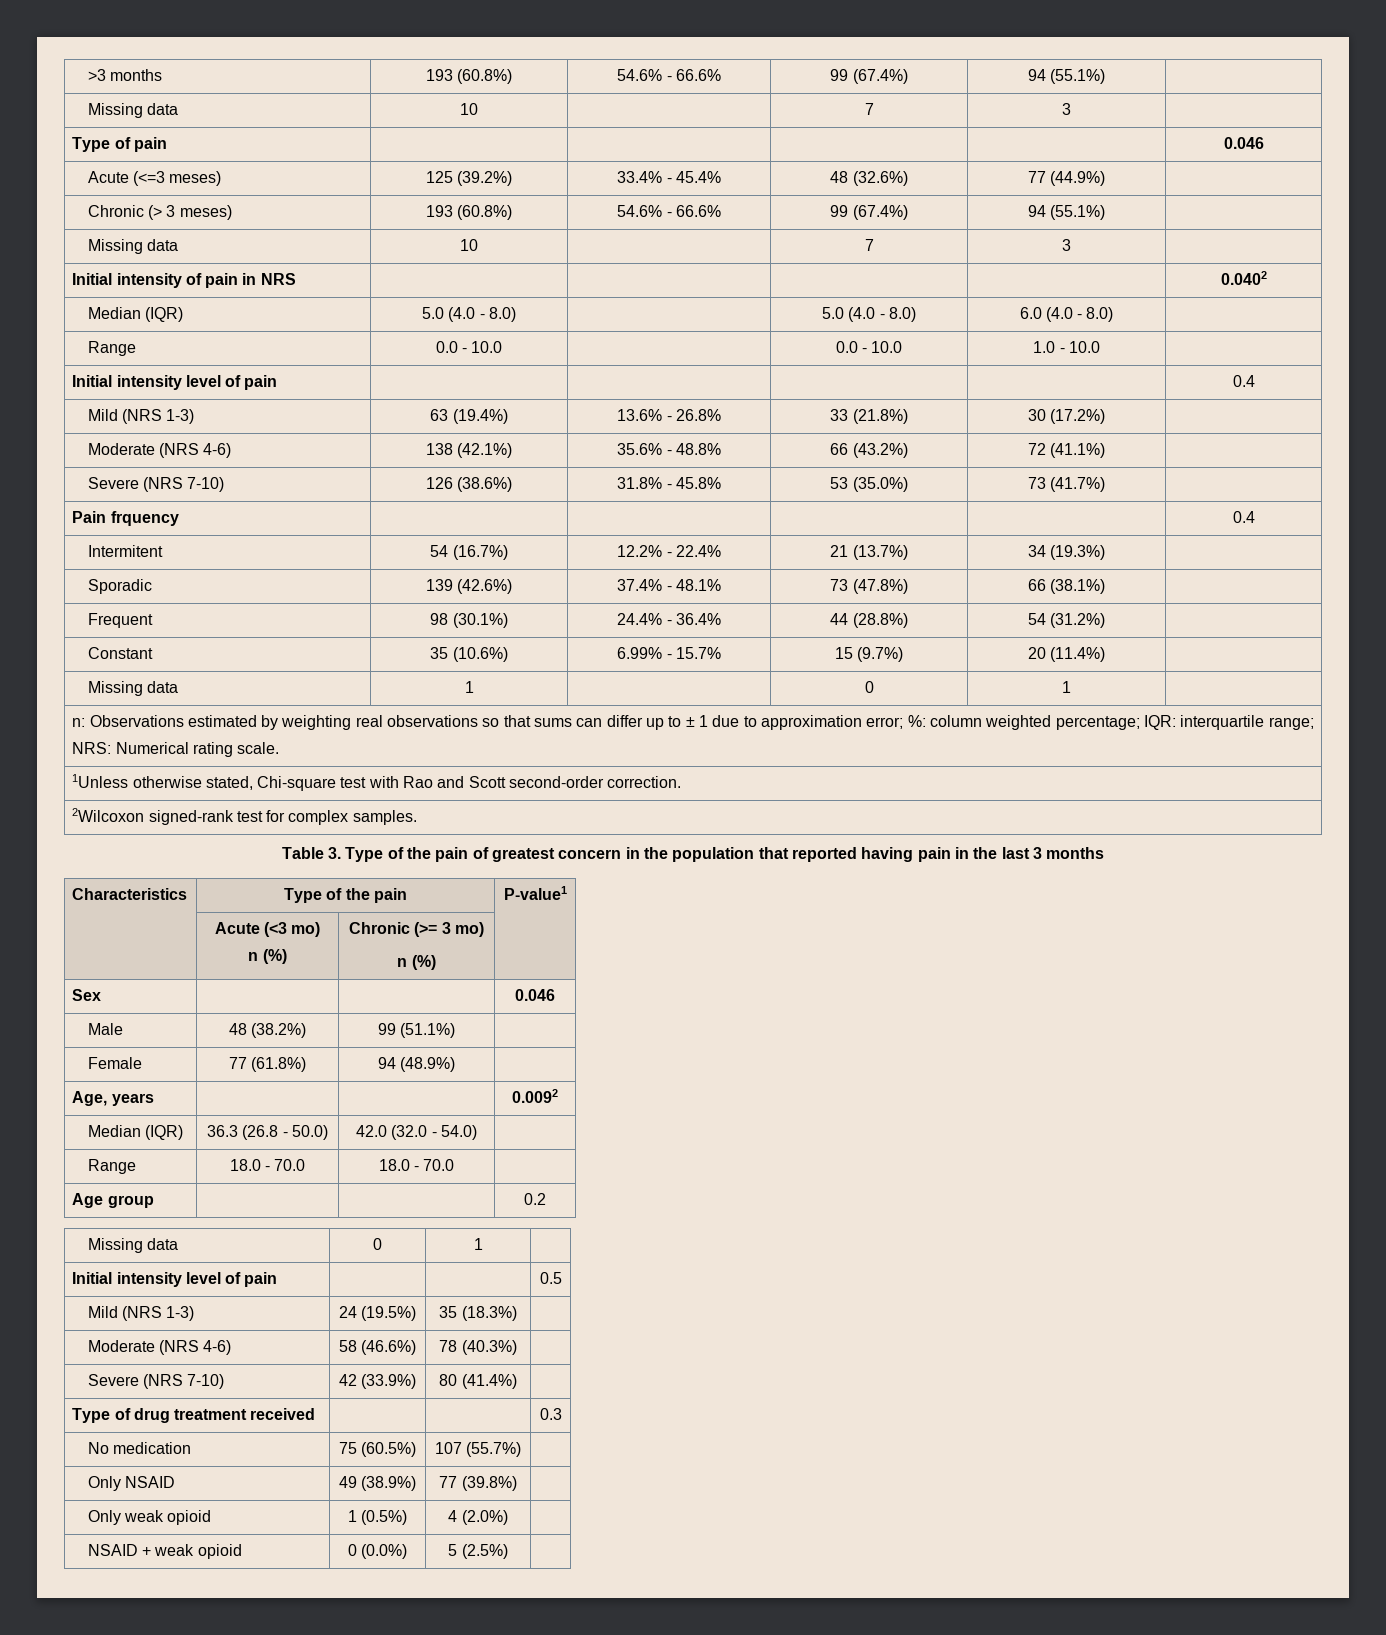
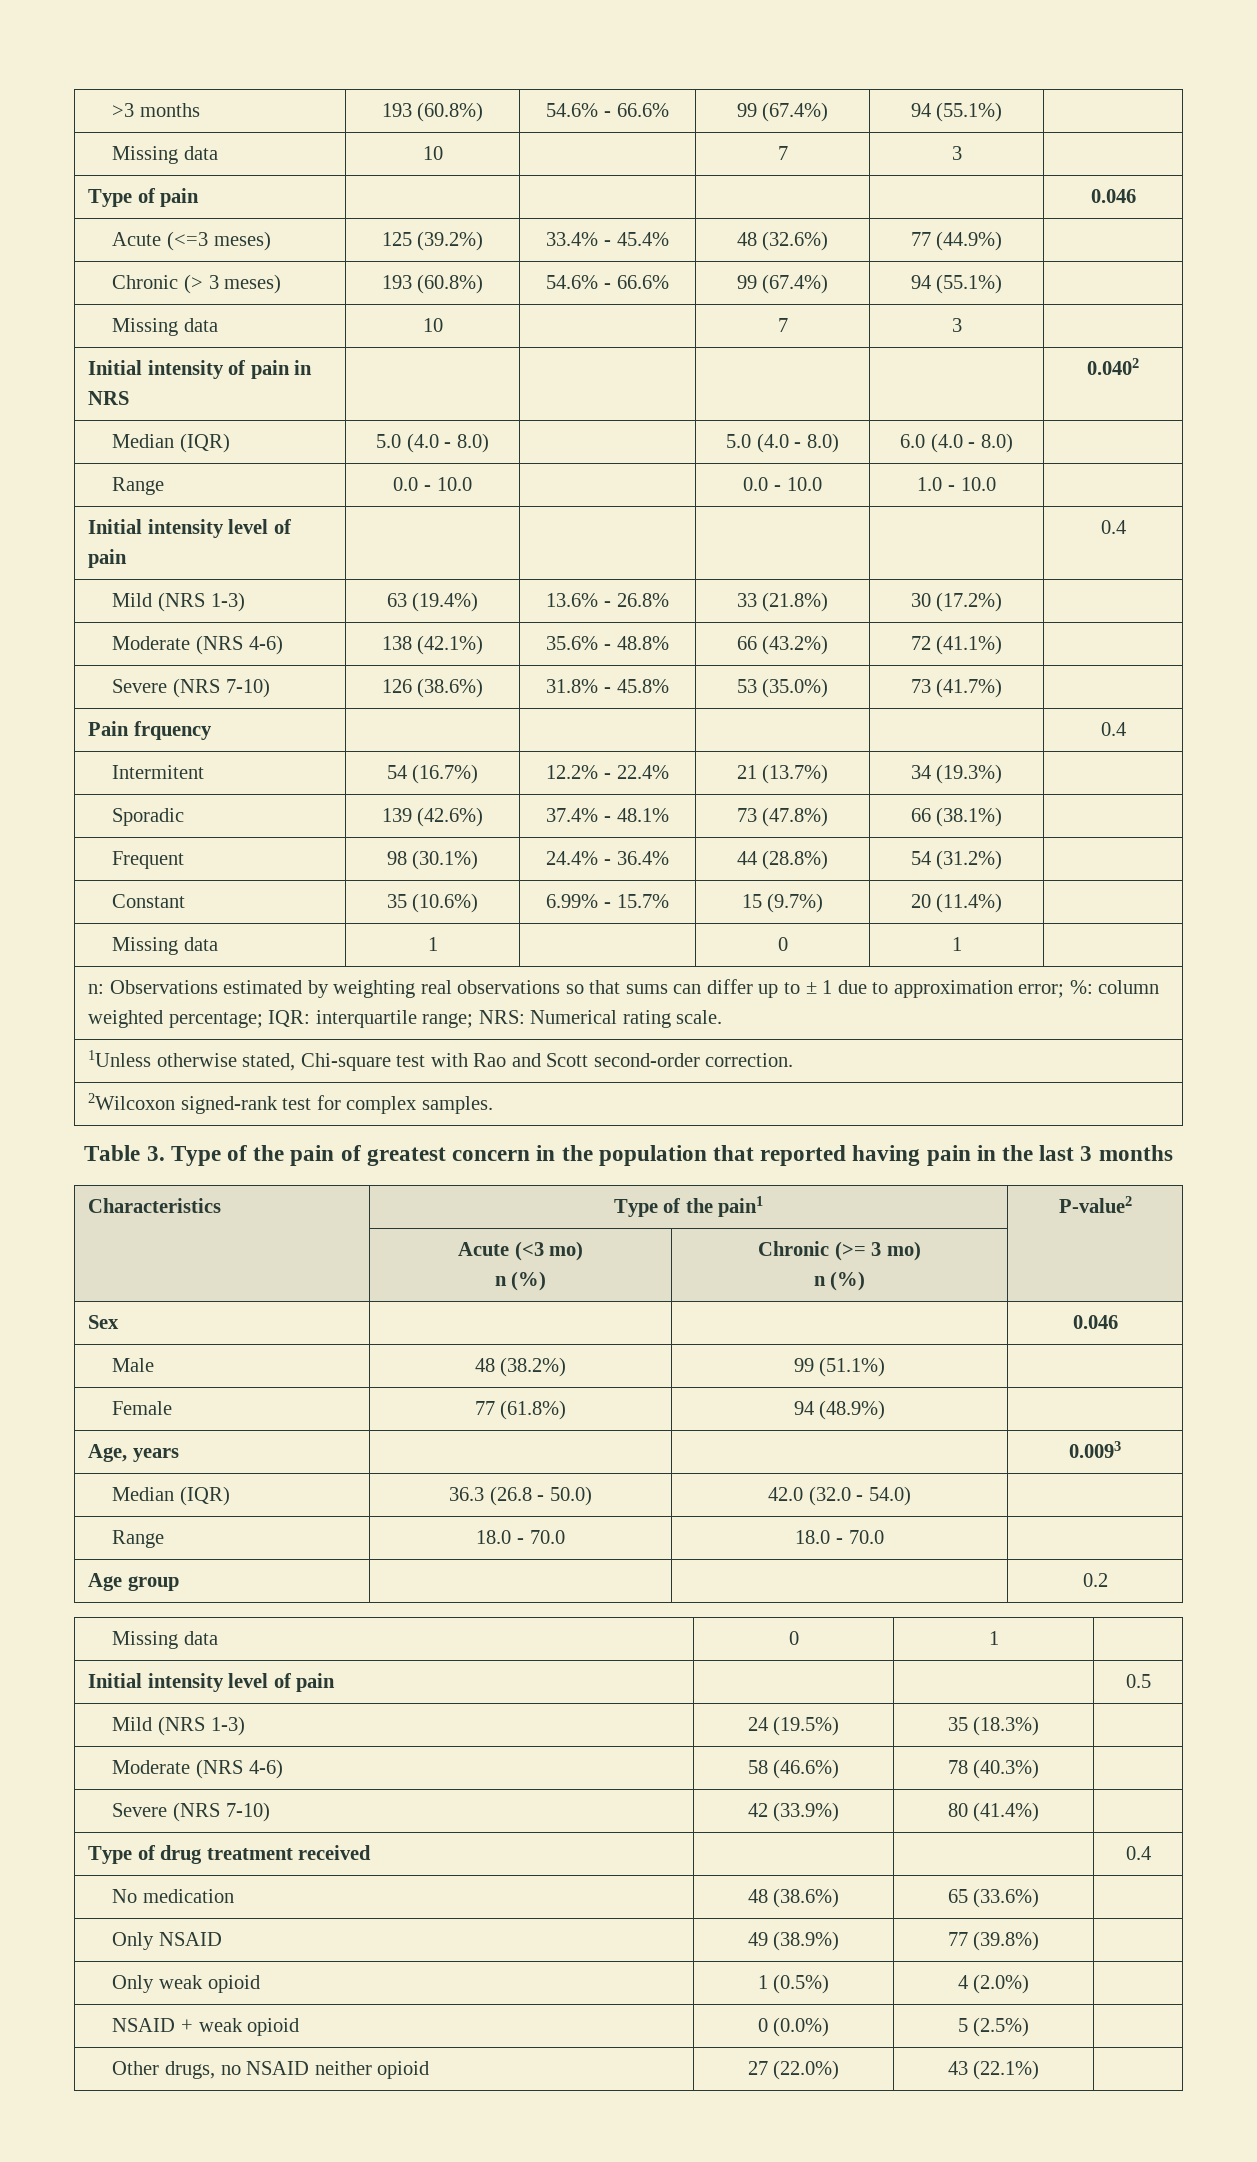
- Characteristics | Type of the pain | P-value1
+ Characteristics | Type of the pain1 | P-value2
- Age, years | | | 0.0092
+ Age, years | | | 0.0093
- Type of drug treatment received | | | 0.3
+ Type of drug treatment received | | | 0.4
- No medication | 75 (60.5%) | 107 (55.7%) |
+ No medication | 48 (38.6%) | 65 (33.6%) |
+ Other drugs, no NSAID neither opioid | 27 (22.0%) | 43 (22.1%) |

